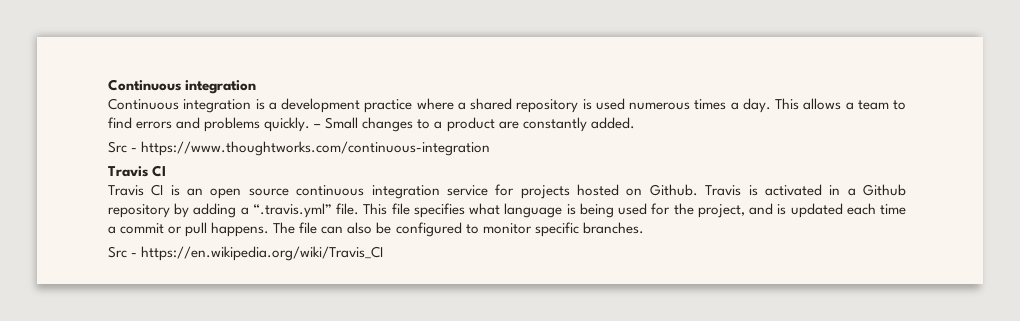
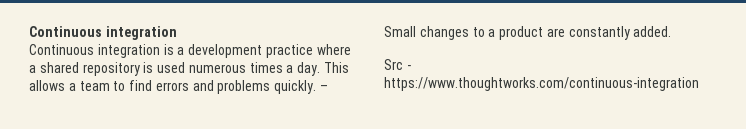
  Src - https://www.thoughtworks.com/continuous-integration
- Travis CI
- Travis CI is an open source continuous integration service for projects hosted on Github. Travis is activated in a Github repository by adding a “.travis.yml” file. This file specifies what language is being used for the project, and is updated each time a commit or pull happens. The file can also be configured to monitor specific branches.
- Src - https://en.wikipedia.org/wiki/Travis_CI

